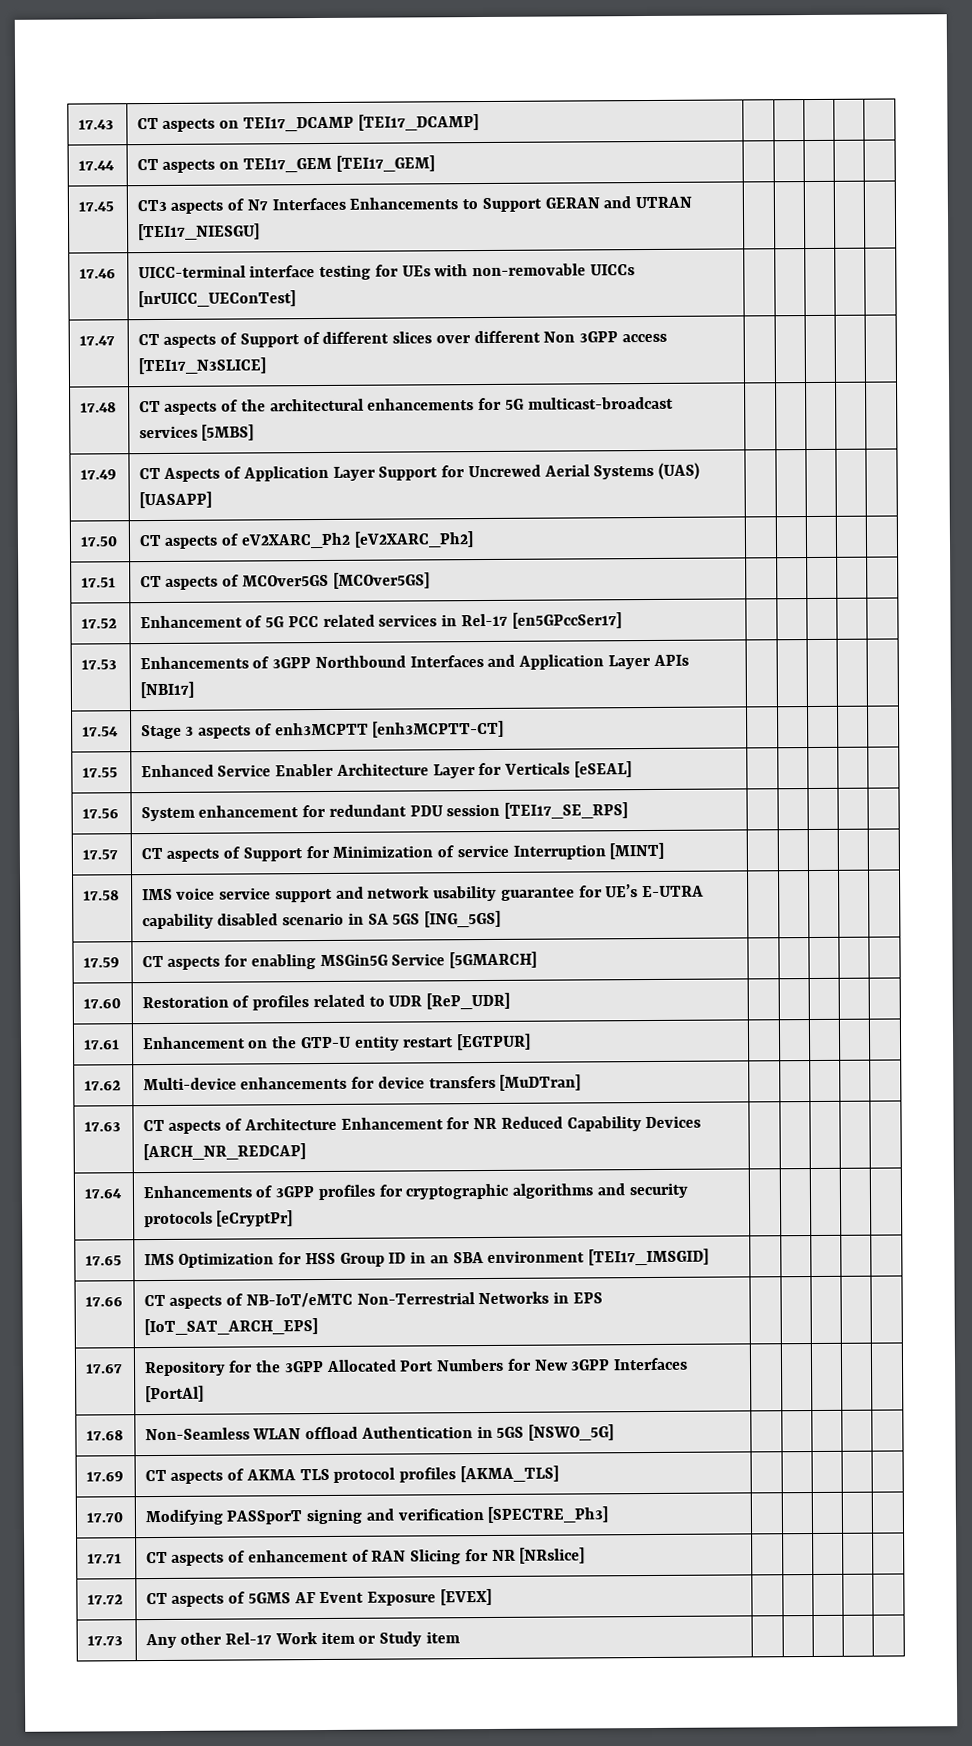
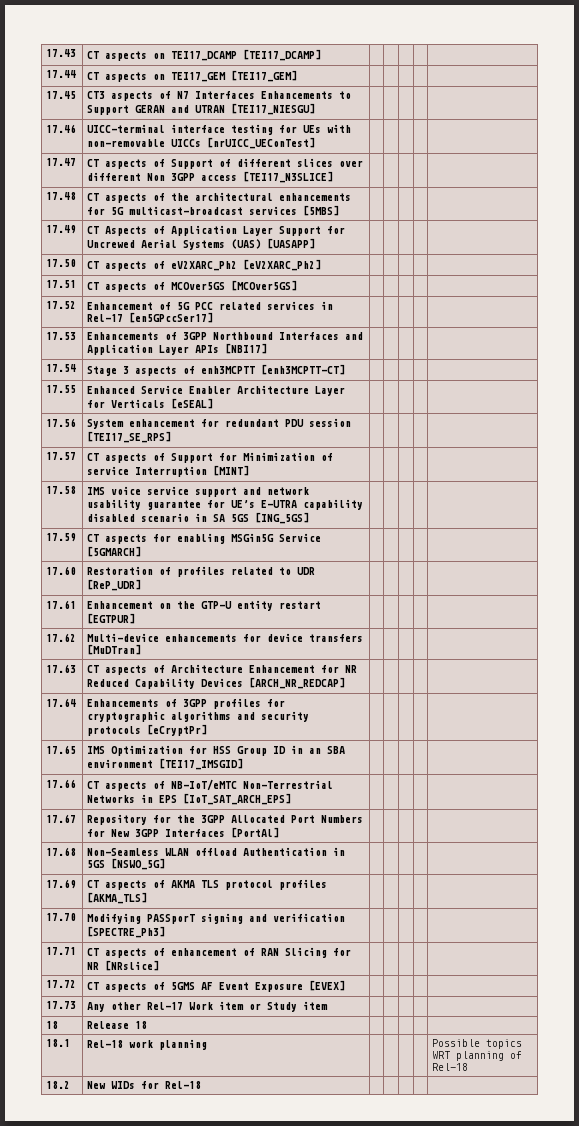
+ 18 | Release 18 | | | | |
+ 18.1 | Rel-18 work planning | | | | | Possible topics WRT planning of Rel-18
+ 18.2 | New WIDs for Rel-18 | | | | |

